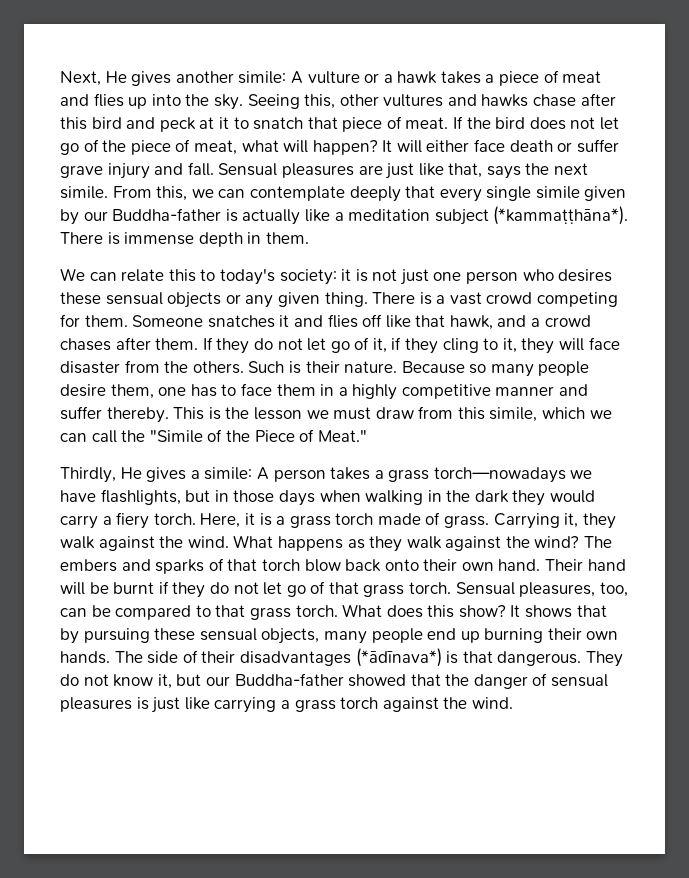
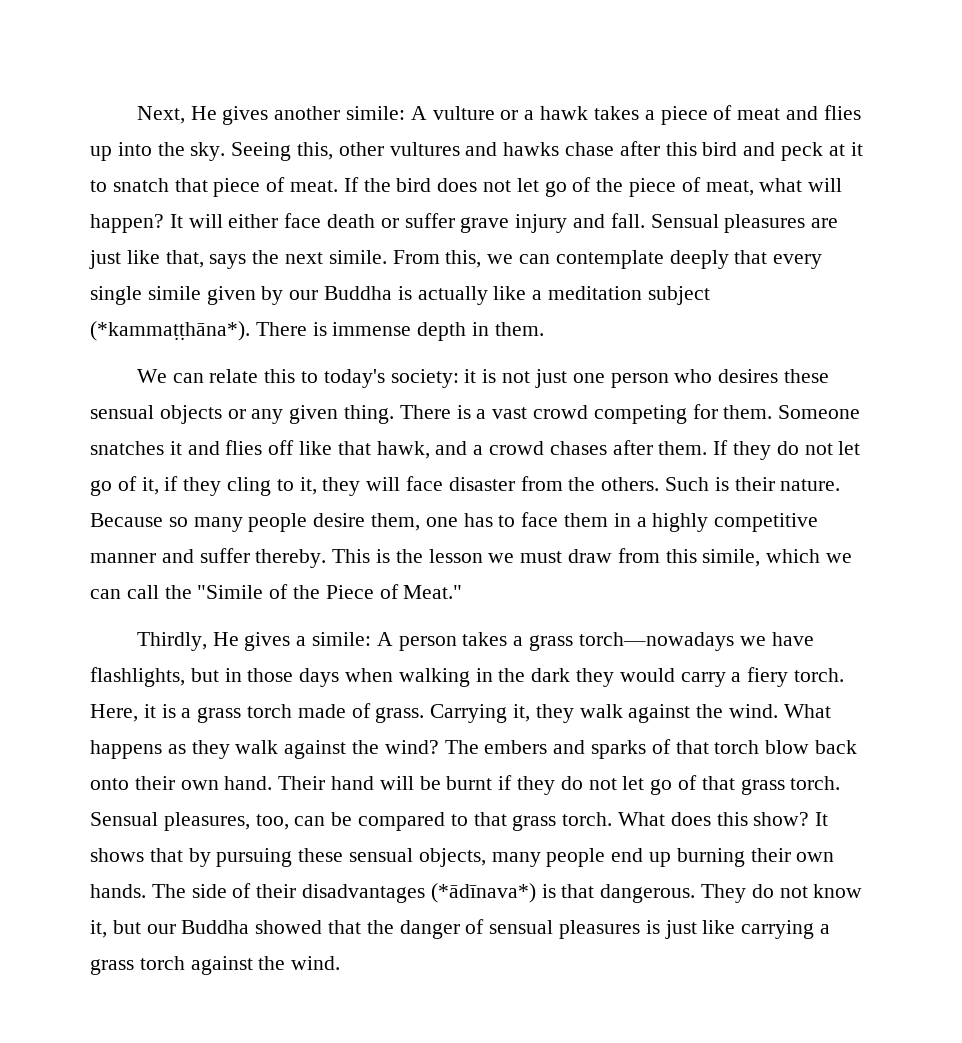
- From this, we can contemplate deeply that every single simile given by our Buddha-father is actually like a meditation subject (*kammaṭṭhāna*).
+ From this, we can contemplate deeply that every single simile given by our Buddha is actually like a meditation subject (*kammaṭṭhāna*).
- They do not know it, but our Buddha-father showed that the danger of sensual pleasures is just like carrying a grass torch against the wind.
+ They do not know it, but our Buddha showed that the danger of sensual pleasures is just like carrying a grass torch against the wind.

